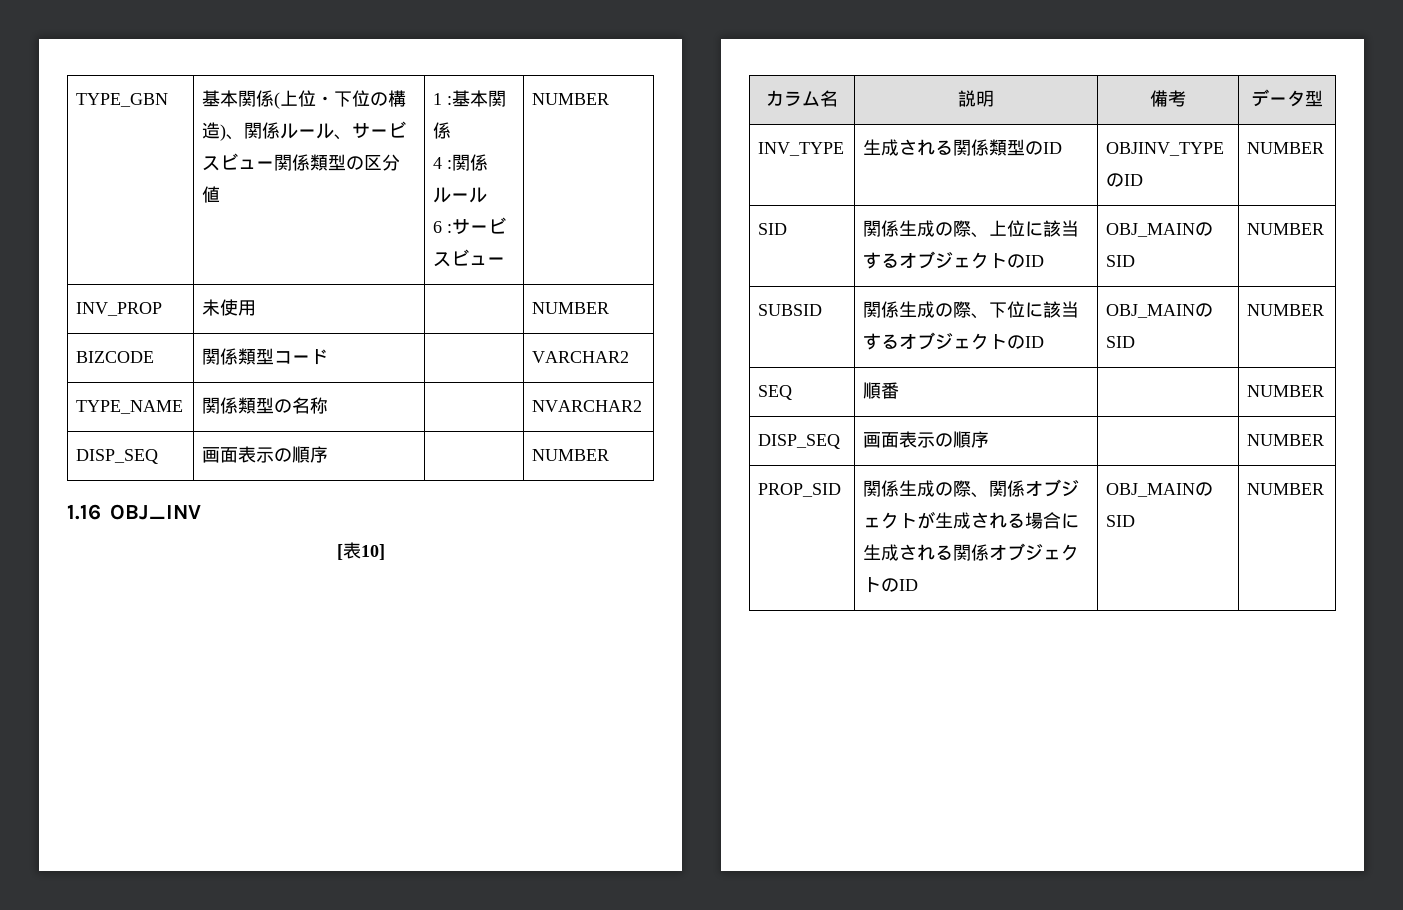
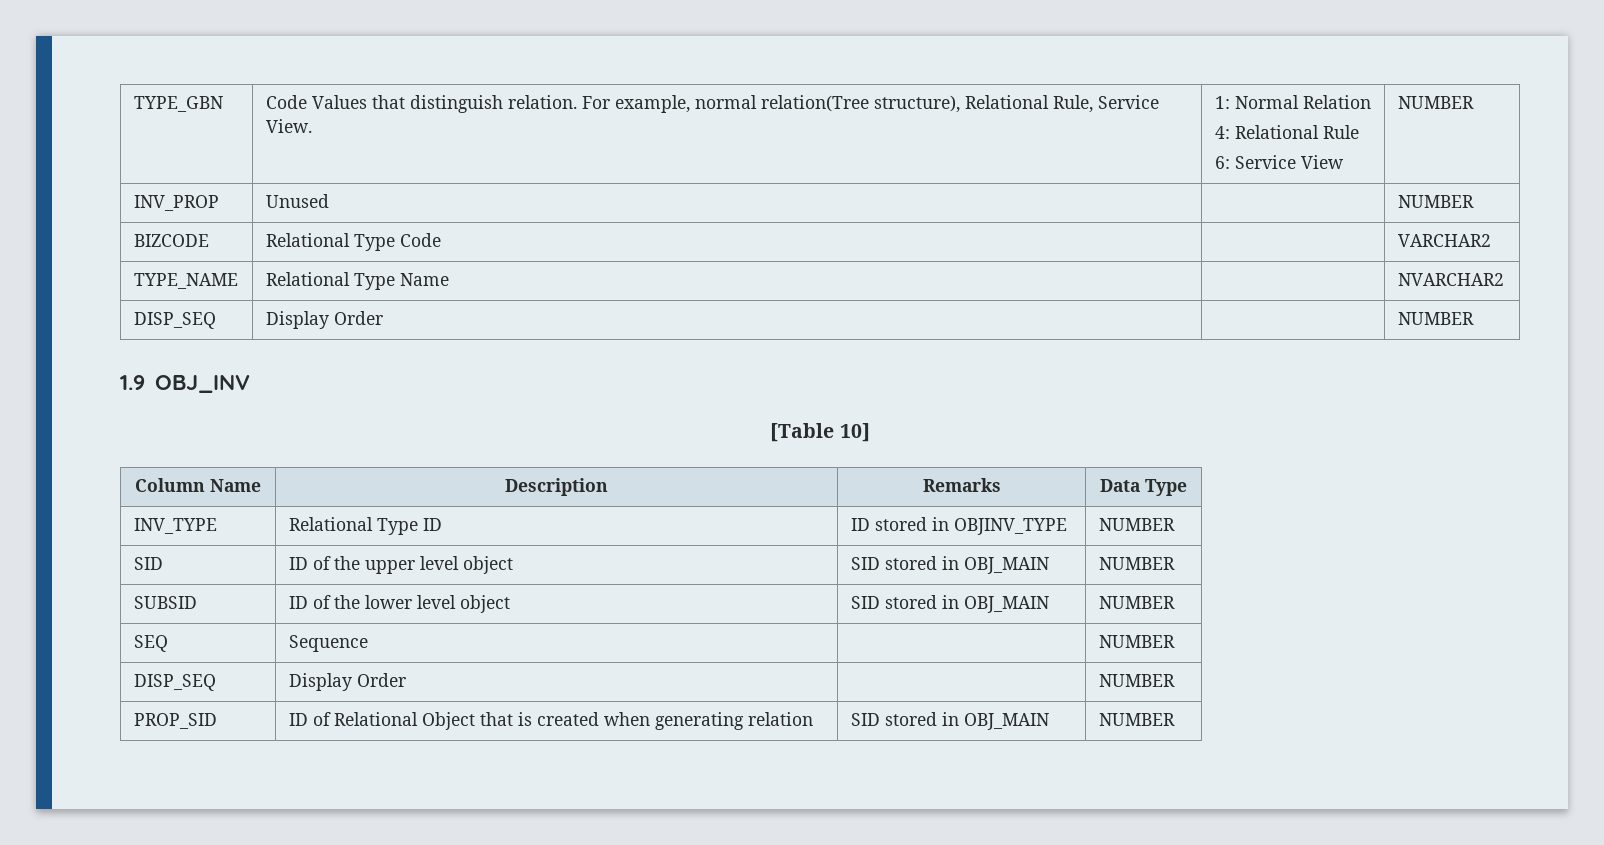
- TYPE_GBN | 基本関係(上位・下位の構造)、関係ルール、サービスビュー関係類型の区分値 | 1 :基本関係
- 4 :関係ルール
- 6 :サービスビュー | NUMBER
+ TYPE_GBN | Code Values that distinguish relation. For example, normal relation(Tree structure), Relational Rule, Service View. | 1: Normal Relation
+ 4: Relational Rule
+ 6: Service View | NUMBER
- INV_PROP | 未使用 | | NUMBER
+ INV_PROP | Unused | | NUMBER
- BIZCODE | 関係類型コード | | VARCHAR2
+ BIZCODE | Relational Type Code | | VARCHAR2
- TYPE_NAME | 関係類型の名称 | | NVARCHAR2
- DISP_SEQ | 画面表示の順序 | | NUMBER
- 1.16 OBJ_INV
+ TYPE_NAME | Relational Type Name | | NVARCHAR2
+ DISP_SEQ | Display Order | | NUMBER
+ 1.9 OBJ_INV
- [表10]
+ [Table 10]
- カラム名 | 説明 | 備考 | データ型
- INV_TYPE | 生成される関係類型のID | OBJINV_TYPEのID | NUMBER
+ Column Name | Description | Remarks | Data Type
+ INV_TYPE | Relational Type ID | ID stored in OBJINV_TYPE | NUMBER
- SID | 関係生成の際、上位に該当するオブジェクトのID | OBJ_MAINのSID | NUMBER
+ SID | ID of the upper level object | SID stored in OBJ_MAIN | NUMBER
- SUBSID | 関係生成の際、下位に該当するオブジェクトのID | OBJ_MAINのSID | NUMBER
+ SUBSID | ID of the lower level object | SID stored in OBJ_MAIN | NUMBER
- SEQ | 順番 | | NUMBER
- DISP_SEQ | 画面表示の順序 | | NUMBER
+ SEQ | Sequence | | NUMBER
+ DISP_SEQ | Display Order | | NUMBER
- PROP_SID | 関係生成の際、関係オブジェクトが生成される場合に生成される関係オブジェクトのID | OBJ_MAINのSID | NUMBER
+ PROP_SID | ID of Relational Object that is created when generating relation | SID stored in OBJ_MAIN | NUMBER

